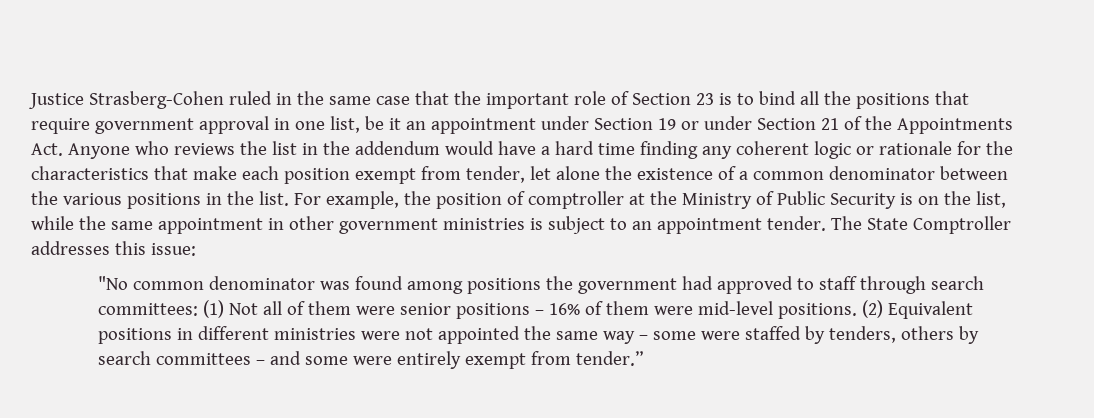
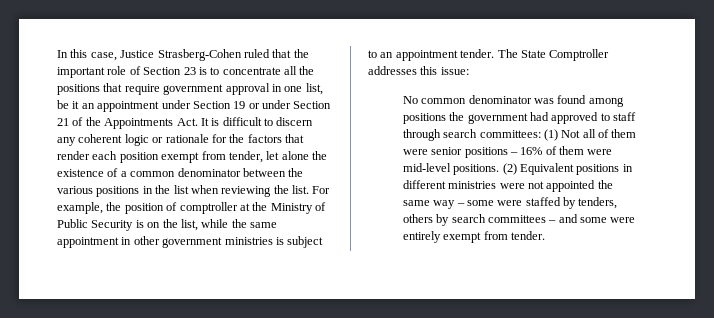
- Justice Strasberg-Cohen ruled in the same case that the important role of Section 23 is to bind all the positions that require government approval in one list, be it an appointment under Section 19 or under Section 21 of the Appointments Act. Anyone who reviews the list in the addendum would have a hard time finding any coherent logic or rationale for the characteristics that make each position exempt from tender, let alone the existence of a common denominator between the various positions in the list.
+ In this case, Justice Strasberg-Cohen ruled that the important role of Section 23 is to concentrate all the positions that require government approval in one list, be it an appointment under Section 19 or under Section 21 of the Appointments Act. It is difficult to discern any coherent logic or rationale for the factors that render each position exempt from tender, let alone the existence of a common denominator between the various positions in the list when reviewing the list.
- "No common denominator was found among positions the government had approved to staff through search committees: (1) Not all of them were senior positions – 16% of them were mid-level positions.
+ No common denominator was found among positions the government had approved to staff through search committees: (1) Not all of them were senior positions – 16% of them were mid-level positions.
- (2) Equivalent positions in different ministries were not appointed the same way – some were staffed by tenders, others by search committees – and some were entirely exempt from tender.”
+ (2) Equivalent positions in different ministries were not appointed the same way – some were staffed by tenders, others by search committees – and some were entirely exempt from tender.

